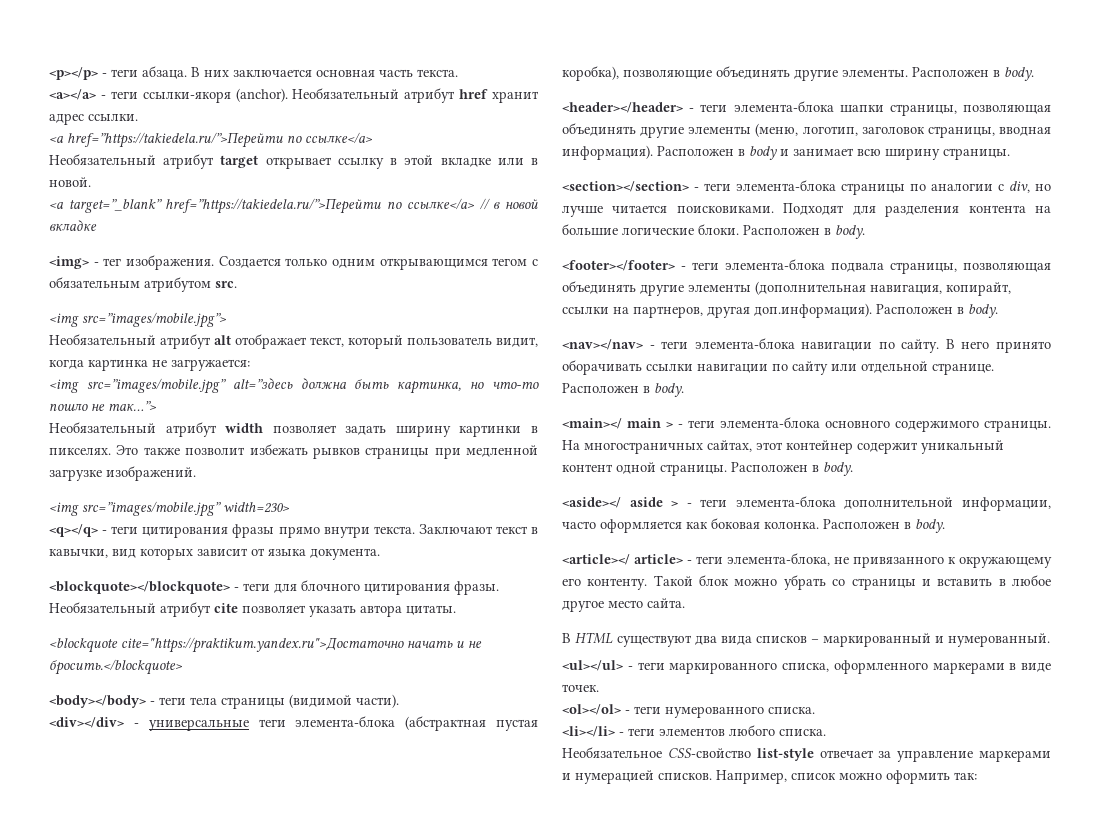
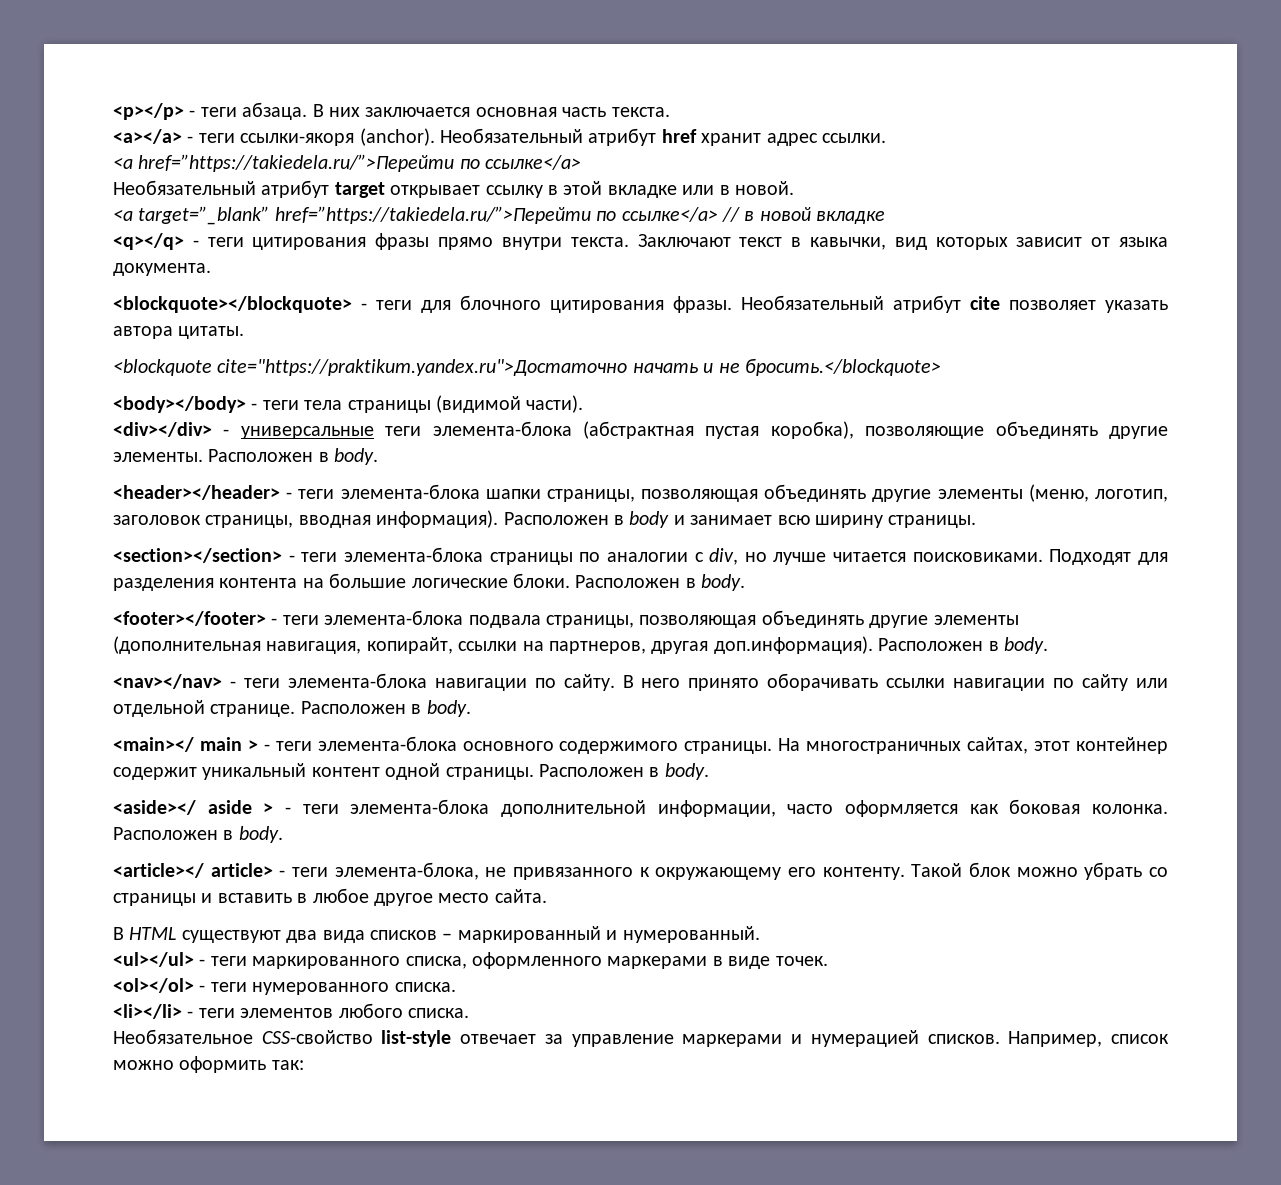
- <img> - тег изображения. Создается только одним открывающимся тегом с обязательным атрибутом src.
- <img src=”images/mobile.jpg”>
- Необязательный атрибут alt отображает текст, который пользователь видит, когда картинка не загружается:
- <img src=”images/mobile.jpg” alt=”здесь должна быть картинка, но что-то пошло не так…”>
- Необязательный атрибут width позволяет задать ширину картинки в пикселях. Это также позволит избежать рывков страницы при медленной загрузке изображений.
- <img src=”images/mobile.jpg” width=230>

